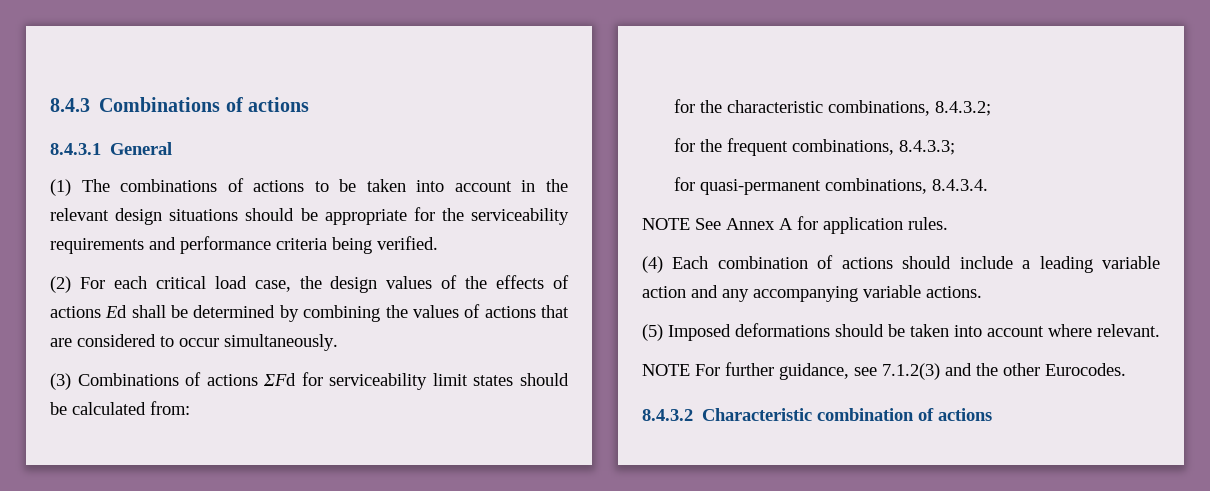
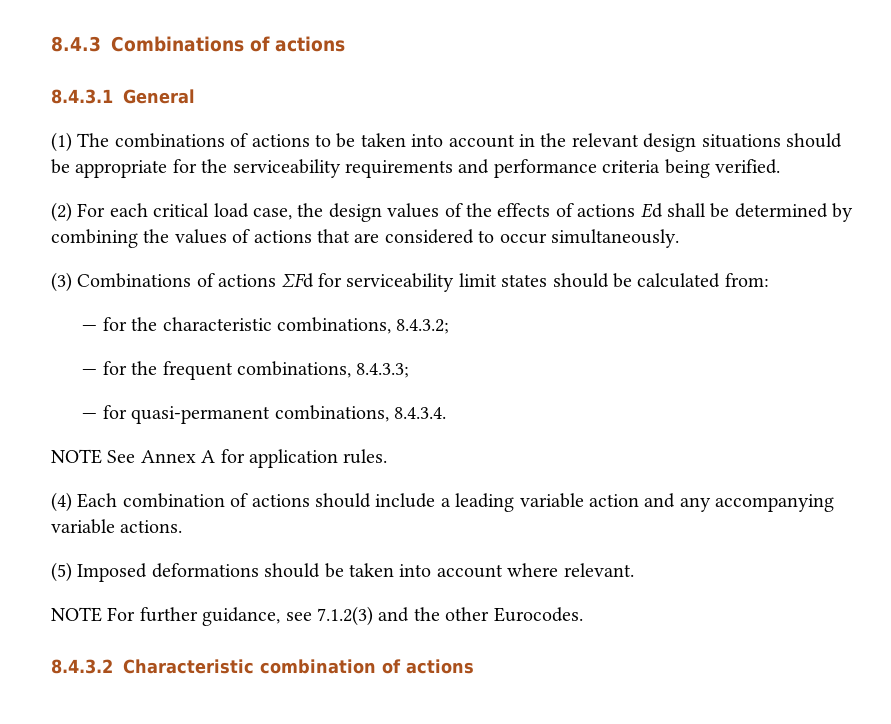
- for the characteristic combinations, 8.4.3.2;
+ — for the characteristic combinations, 8.4.3.2;
- for the frequent combinations, 8.4.3.3;
+ — for the frequent combinations, 8.4.3.3;
- for quasi-permanent combinations, 8.4.3.4.
+ — for quasi-permanent combinations, 8.4.3.4.

